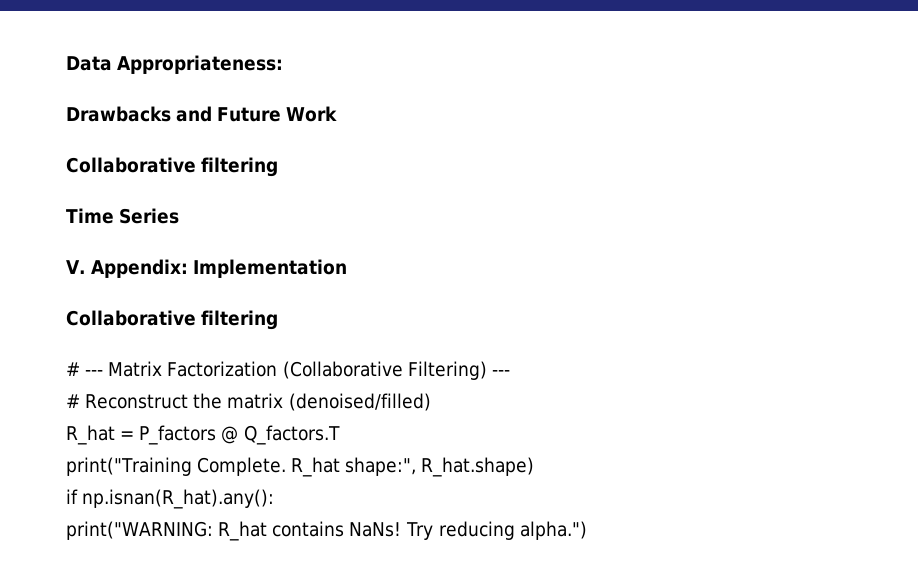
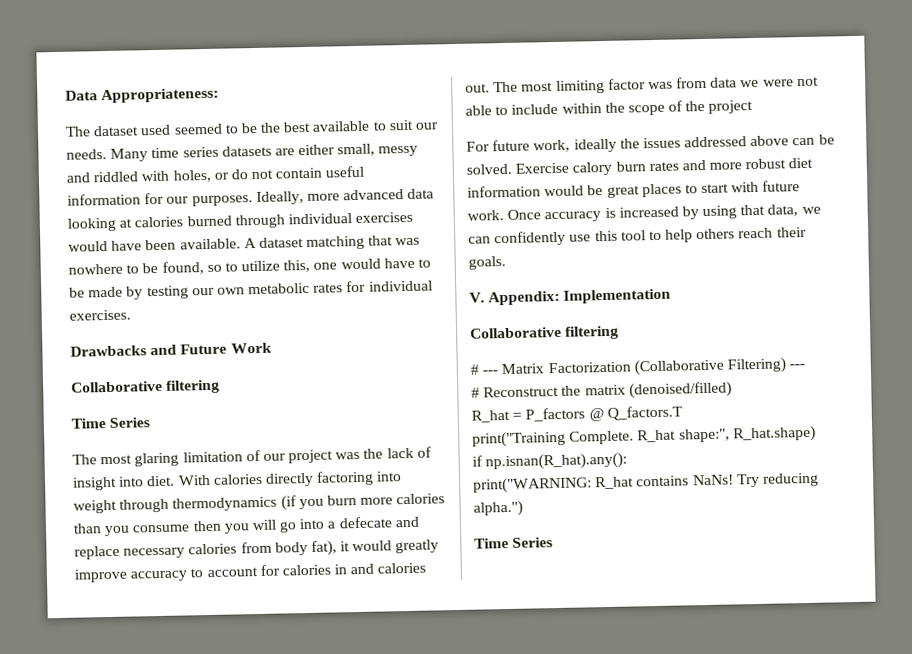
+ The dataset used seemed to be the best available to suit our needs. Many time series datasets are either small, messy and riddled with holes, or do not contain useful information for our purposes. Ideally, more advanced data looking at calories burned through individual exercises would have been available. A dataset matching that was nowhere to be found, so to utilize this, one would have to be made by testing our own metabolic rates for individual exercises.
+ The most glaring limitation of our project was the lack of insight into diet. With calories directly factoring into weight through thermodynamics (if you burn more calories than you consume then you will go into a defecate and replace necessary calories from body fat), it would greatly improve accuracy to account for calories in and calories out. The most limiting factor was from data we were not able to include within the scope of the project
+ For future work, ideally the issues addressed above can be solved. Exercise calory burn rates and more robust diet information would be great places to start with future work. Once accuracy is increased by using that data, we can confidently use this tool to help others reach their goals.
  Try reducing alpha.")
+ Time Series

